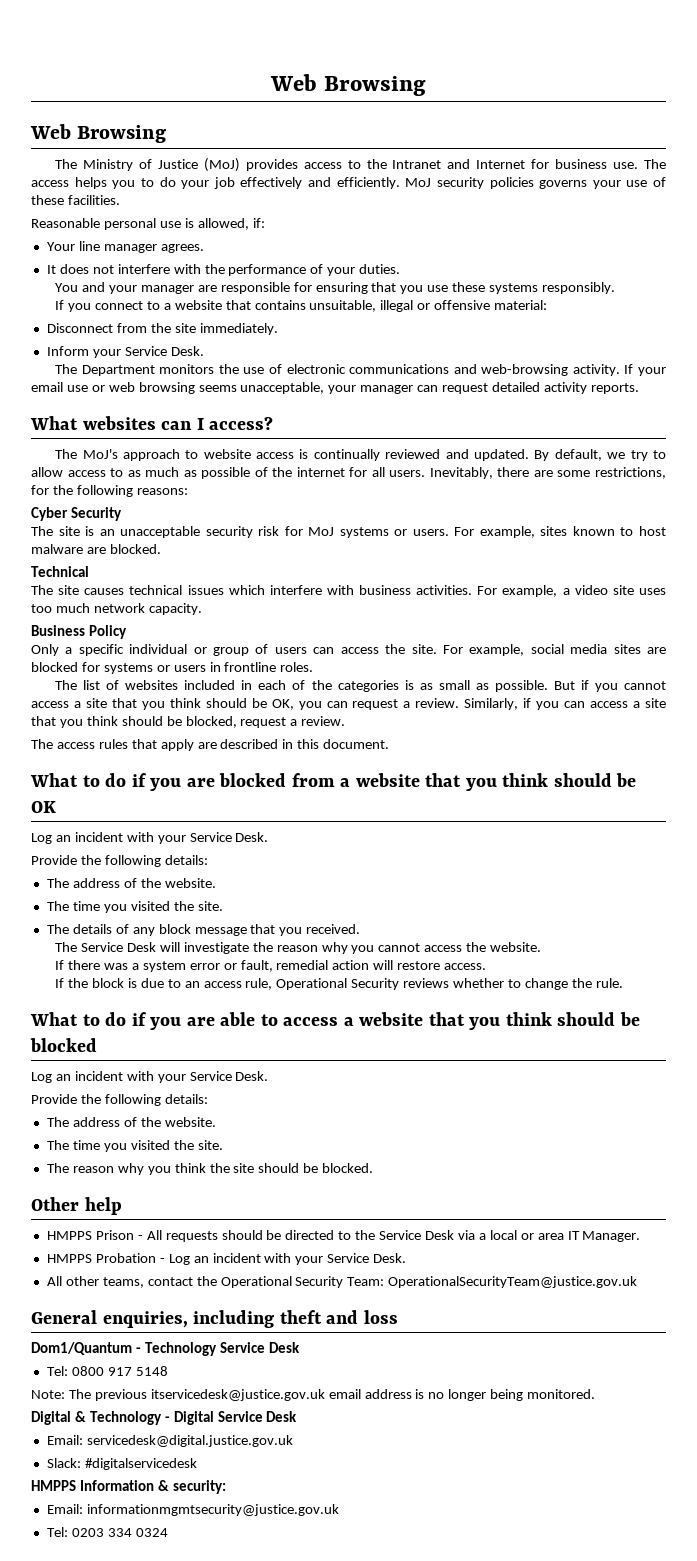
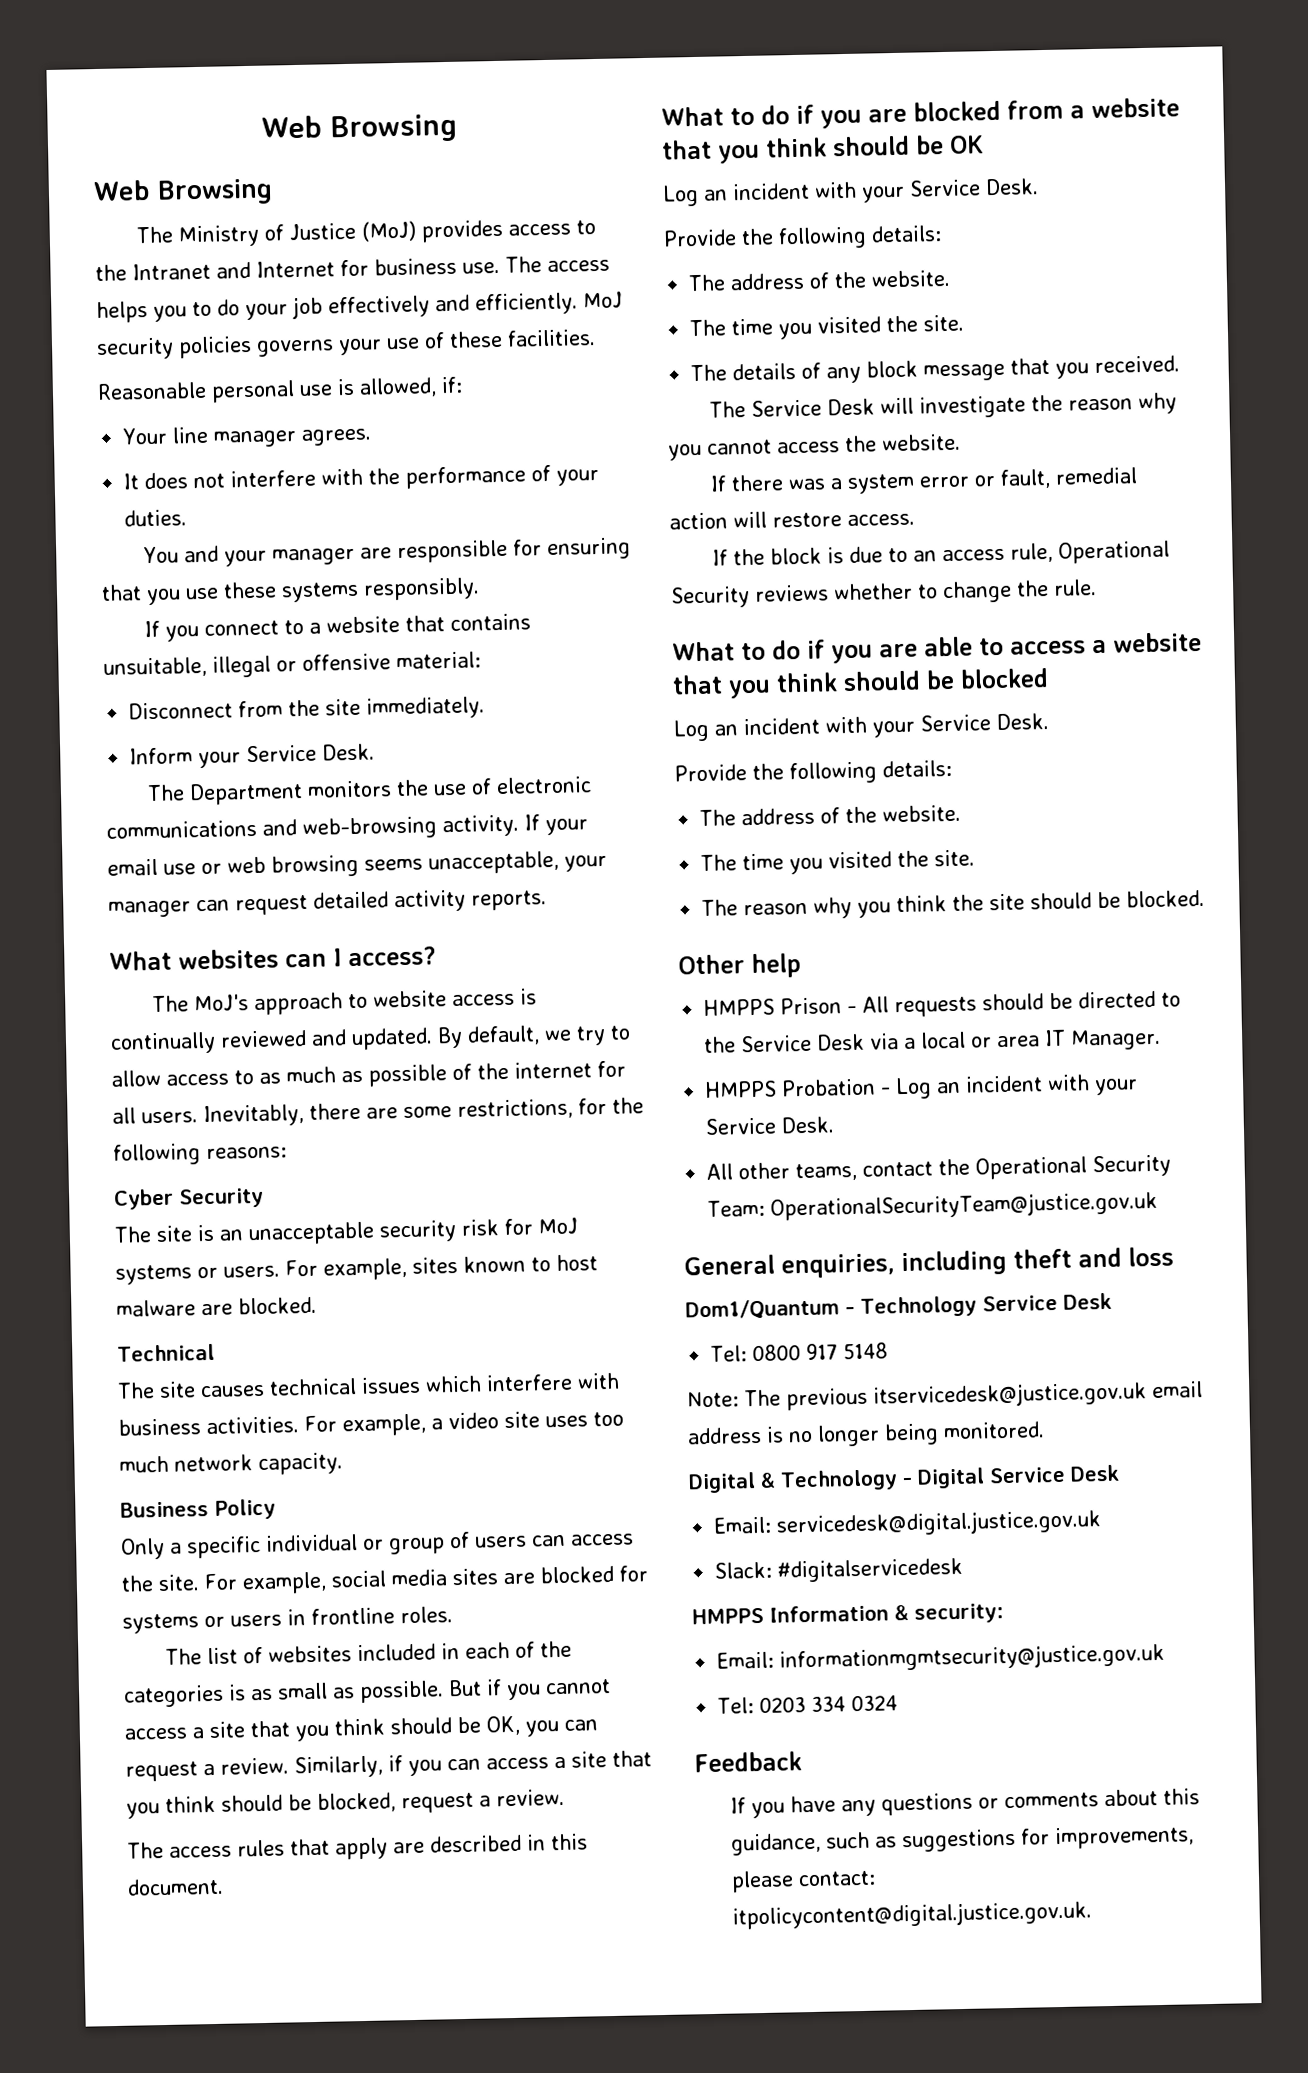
+ Feedback
+ If you have any questions or comments about this guidance, such as suggestions for improvements, please contact: itpolicycontent@digital.justice.gov.uk.

